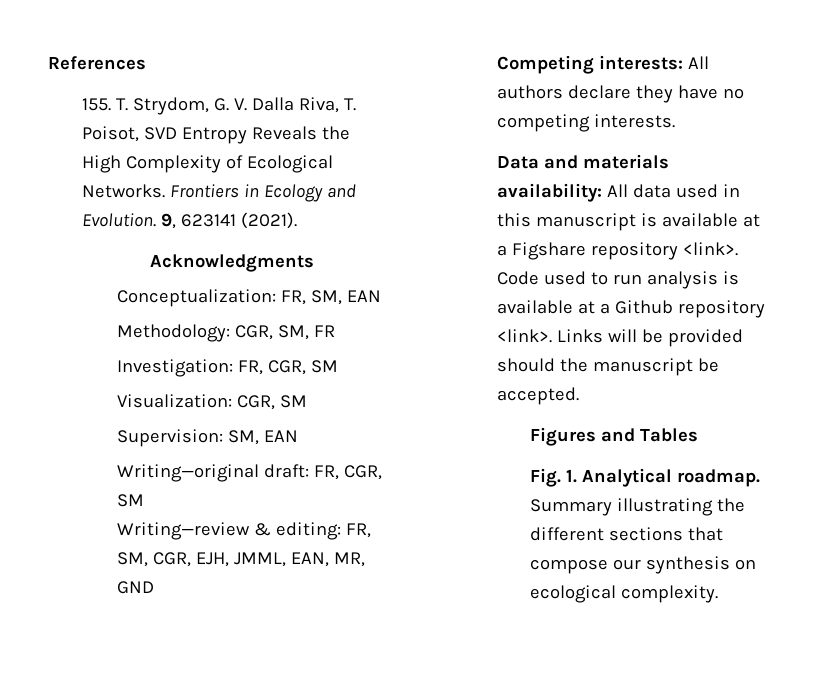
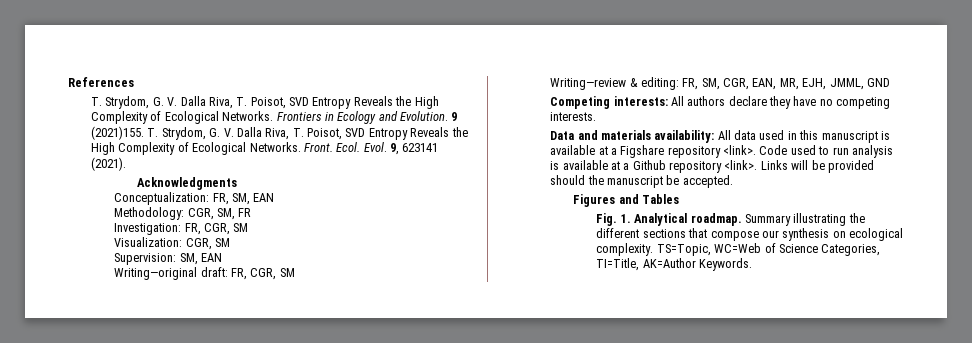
  References
- 155. T. Strydom, G. V. Dalla Riva, T. Poisot, SVD Entropy Reveals the High Complexity of Ecological Networks.
+ T. Strydom, G. V. Dalla Riva, T. Poisot, SVD Entropy Reveals the High Complexity of Ecological Networks.
+ 9 (2021)155. T. Strydom, G. V. Dalla Riva, T. Poisot, SVD Entropy Reveals the High Complexity of Ecological Networks. Front. Ecol. Evol.
- Writing—review & editing: FR, SM, CGR, EJH, JMML, EAN, MR, GND
+ Writing—review & editing: FR, SM, CGR, EAN, MR, EJH, JMML, GND
+ TS=Topic, WC=Web of Science Categories, TI=Title, AK=Author Keywords.

